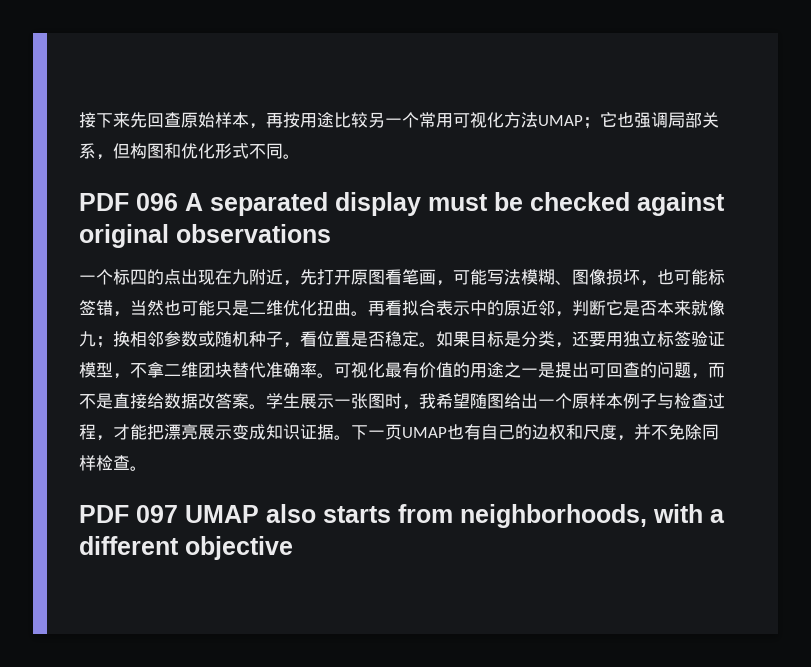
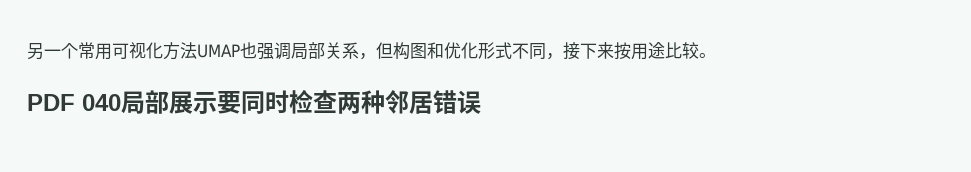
- 接下来先回查原始样本，再按用途比较另一个常用可视化方法UMAP；它也强调局部关系，但构图和优化形式不同。
- PDF 096 A separated display must be checked against original observations
- 一个标四的点出现在九附近，先打开原图看笔画，可能写法模糊、图像损坏，也可能标签错，当然也可能只是二维优化扭曲。再看拟合表示中的原近邻，判断它是否本来就像九；换相邻参数或随机种子，看位置是否稳定。如果目标是分类，还要用独立标签验证模型，不拿二维团块替代准确率。可视化最有价值的用途之一是提出可回查的问题，而不是直接给数据改答案。学生展示一张图时，我希望随图给出一个原样本例子与检查过程，才能把漂亮展示变成知识证据。下一页UMAP也有自己的边权和尺度，并不免除同样检查。
- PDF 097 UMAP also starts from neighborhoods, with a different objective
+ 另一个常用可视化方法UMAP也强调局部关系，但构图和优化形式不同，接下来按用途比较。
+ PDF 040局部展示要同时检查两种邻居错误

